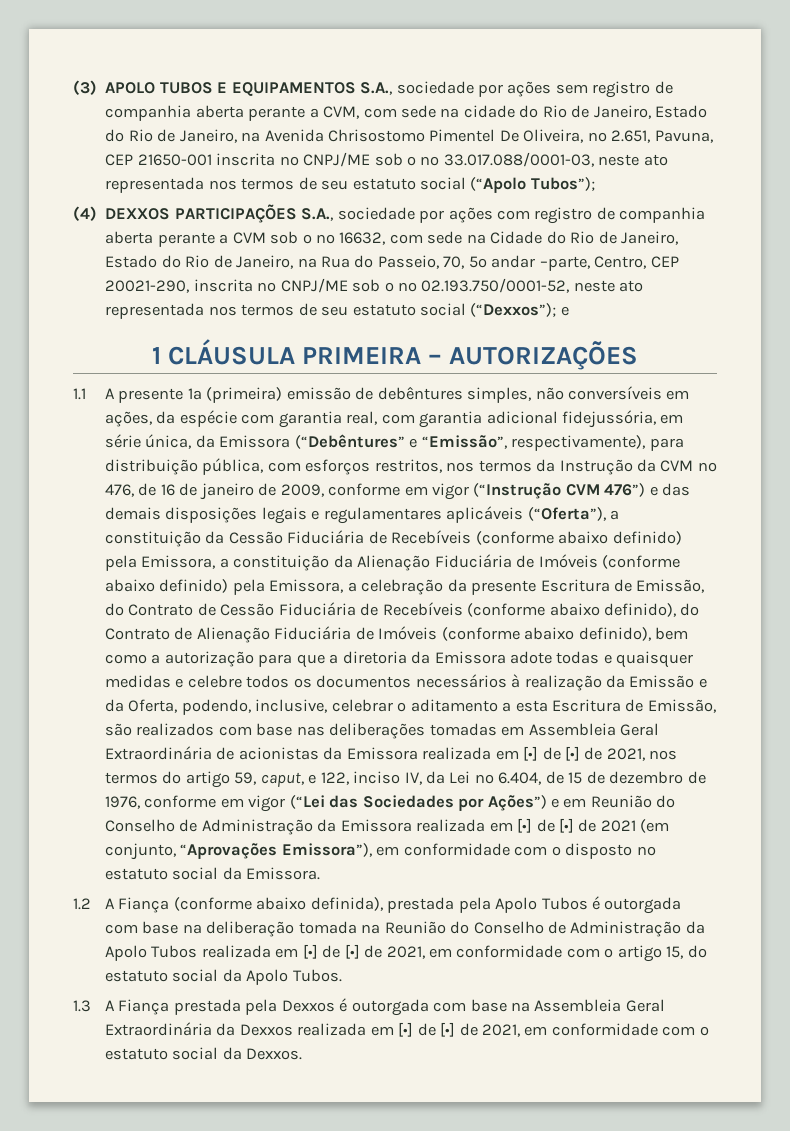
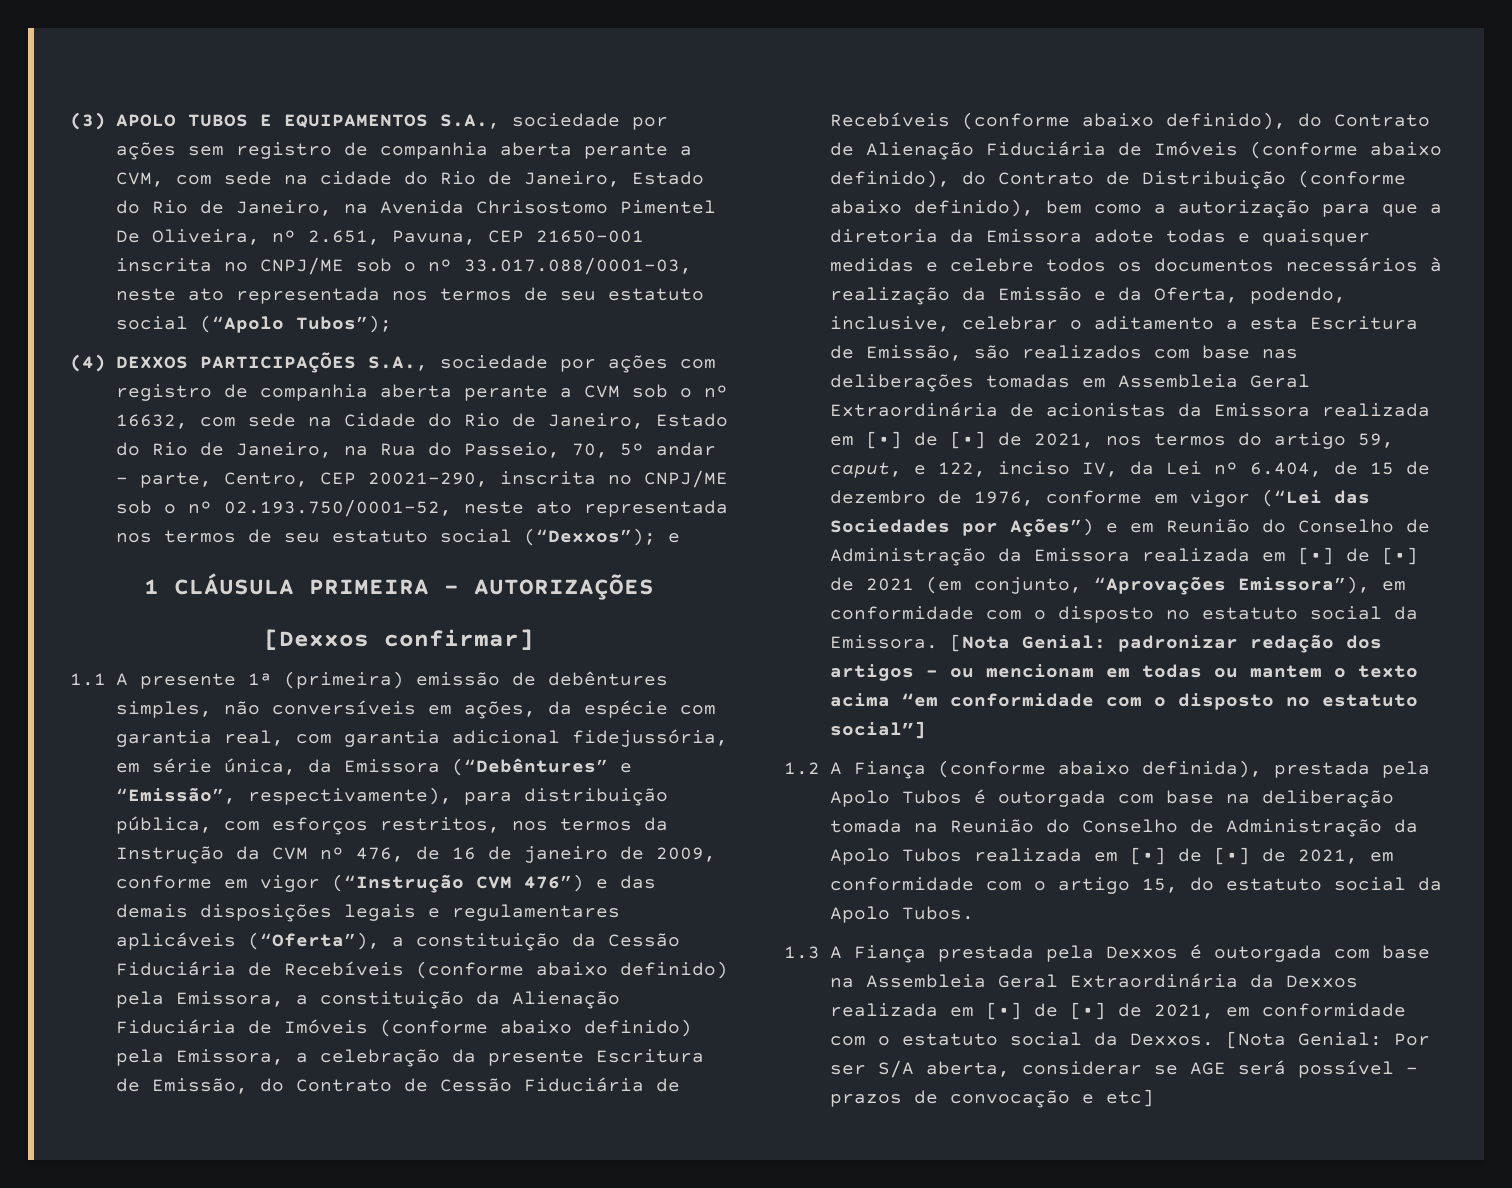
- (4) DEXXOS PARTICIPAÇÕES S.A., sociedade por ações com registro de companhia aberta perante a CVM sob o nº 16632, com sede na Cidade do Rio de Janeiro, Estado do Rio de Janeiro, na Rua do Passeio, 70, 5º andar –parte, Centro, CEP 20021-290, inscrita no CNPJ/ME sob o nº 02.193.750/0001-52, neste ato representada nos termos de seu estatuto social (“Dexxos”); e
+ (4) DEXXOS PARTICIPAÇÕES S.A., sociedade por ações com registro de companhia aberta perante a CVM sob o nº 16632, com sede na Cidade do Rio de Janeiro, Estado do Rio de Janeiro, na Rua do Passeio, 70, 5º andar – parte, Centro, CEP 20021-290, inscrita no CNPJ/ME sob o nº 02.193.750/0001-52, neste ato representada nos termos de seu estatuto social (“Dexxos”); e
+ [Dexxos confirmar]
- 1.1 A presente 1ª (primeira) emissão de debêntures simples, não conversíveis em ações, da espécie com garantia real, com garantia adicional fidejussória, em série única, da Emissora (“Debêntures” e “Emissão”, respectivamente), para distribuição pública, com esforços restritos, nos termos da Instrução da CVM nº 476, de 16 de janeiro de 2009, conforme em vigor (“Instrução CVM 476”) e das demais disposições legais e regulamentares aplicáveis (“Oferta”), a constituição da Cessão Fiduciária de Recebíveis (conforme abaixo definido) pela Emissora, a constituição da Alienação Fiduciária de Imóveis (conforme abaixo definido) pela Emissora, a celebração da presente Escritura de Emissão, do Contrato de Cessão Fiduciária de Recebíveis (conforme abaixo definido), do Contrato de Alienação Fiduciária de Imóveis (conforme abaixo definido), bem como a autorização para que a diretoria da Emissora adote todas e quaisquer medidas e celebre todos os documentos necessários à realização da Emissão e da Oferta, podendo, inclusive, celebrar o aditamento a esta Escritura de Emissão, são realizados com base nas deliberações tomadas em Assembleia Geral Extraordinária de acionistas da Emissora realizada em [•] de [•] de 2021, nos termos do artigo 59, caput, e 122, inciso IV, da Lei nº 6.404, de 15 de dezembro de 1976, conforme em vigor (“Lei das Sociedades por Ações”) e em Reunião do Conselho de Administração da Emissora realizada em [•] de [•] de 2021 (em conjunto, “Aprovações Emissora”), em conformidade com o disposto no estatuto social da Emissora.
+ 1.1 A presente 1ª (primeira) emissão de debêntures simples, não conversíveis em ações, da espécie com garantia real, com garantia adicional fidejussória, em série única, da Emissora (“Debêntures” e “Emissão”, respectivamente), para distribuição pública, com esforços restritos, nos termos da Instrução da CVM nº 476, de 16 de janeiro de 2009, conforme em vigor (“Instrução CVM 476”) e das demais disposições legais e regulamentares aplicáveis (“Oferta”), a constituição da Cessão Fiduciária de Recebíveis (conforme abaixo definido) pela Emissora, a constituição da Alienação Fiduciária de Imóveis (conforme abaixo definido) pela Emissora, a celebração da presente Escritura de Emissão, do Contrato de Cessão Fiduciária de Recebíveis (conforme abaixo definido), do Contrato de Alienação Fiduciária de Imóveis (conforme abaixo definido), do Contrato de Distribuição (conforme abaixo definido), bem como a autorização para que a diretoria da Emissora adote todas e quaisquer medidas e celebre todos os documentos necessários à realização da Emissão e da Oferta, podendo, inclusive, celebrar o aditamento a esta Escritura de Emissão, são realizados com base nas deliberações tomadas em Assembleia Geral Extraordinária de acionistas da Emissora realizada em [•] de [•] de 2021, nos termos do artigo 59, caput, e 122, inciso IV, da Lei nº 6.404, de 15 de dezembro de 1976, conforme em vigor (“Lei das Sociedades por Ações”) e em Reunião do Conselho de Administração da Emissora realizada em [•] de [•] de 2021 (em conjunto, “Aprovações Emissora”), em conformidade com o disposto no estatuto social da Emissora. [Nota Genial: padronizar redação dos artigos – ou mencionam em todas ou mantem o texto acima “em conformidade com o disposto no estatuto social”]
+ [Nota Genial: Por ser S/A aberta, considerar se AGE será possível – prazos de convocação e etc]

